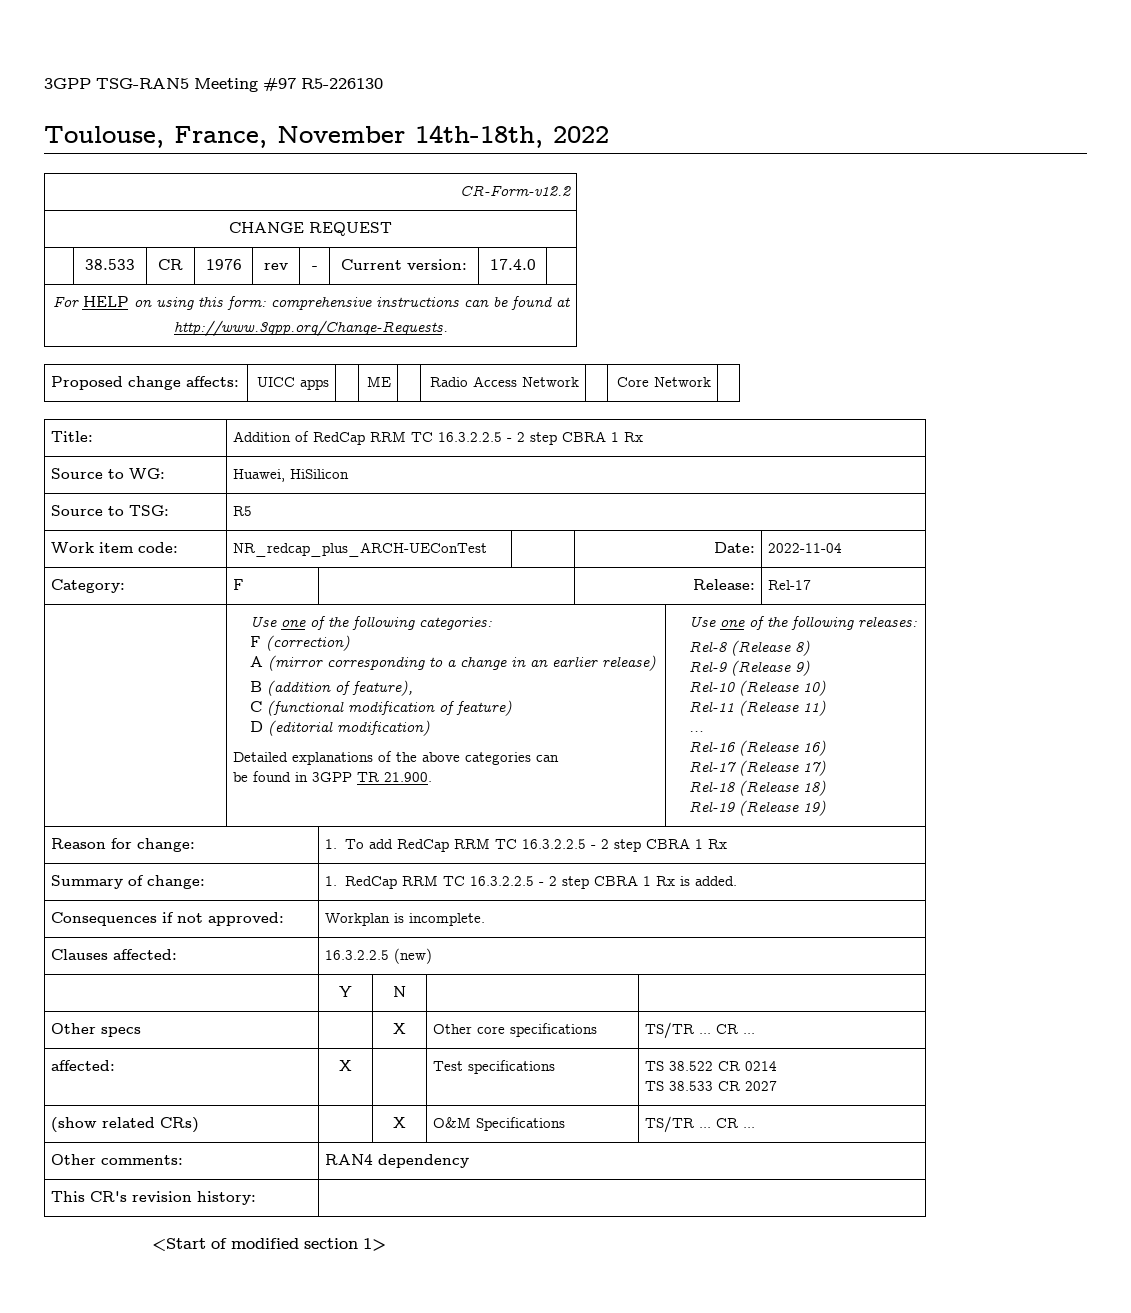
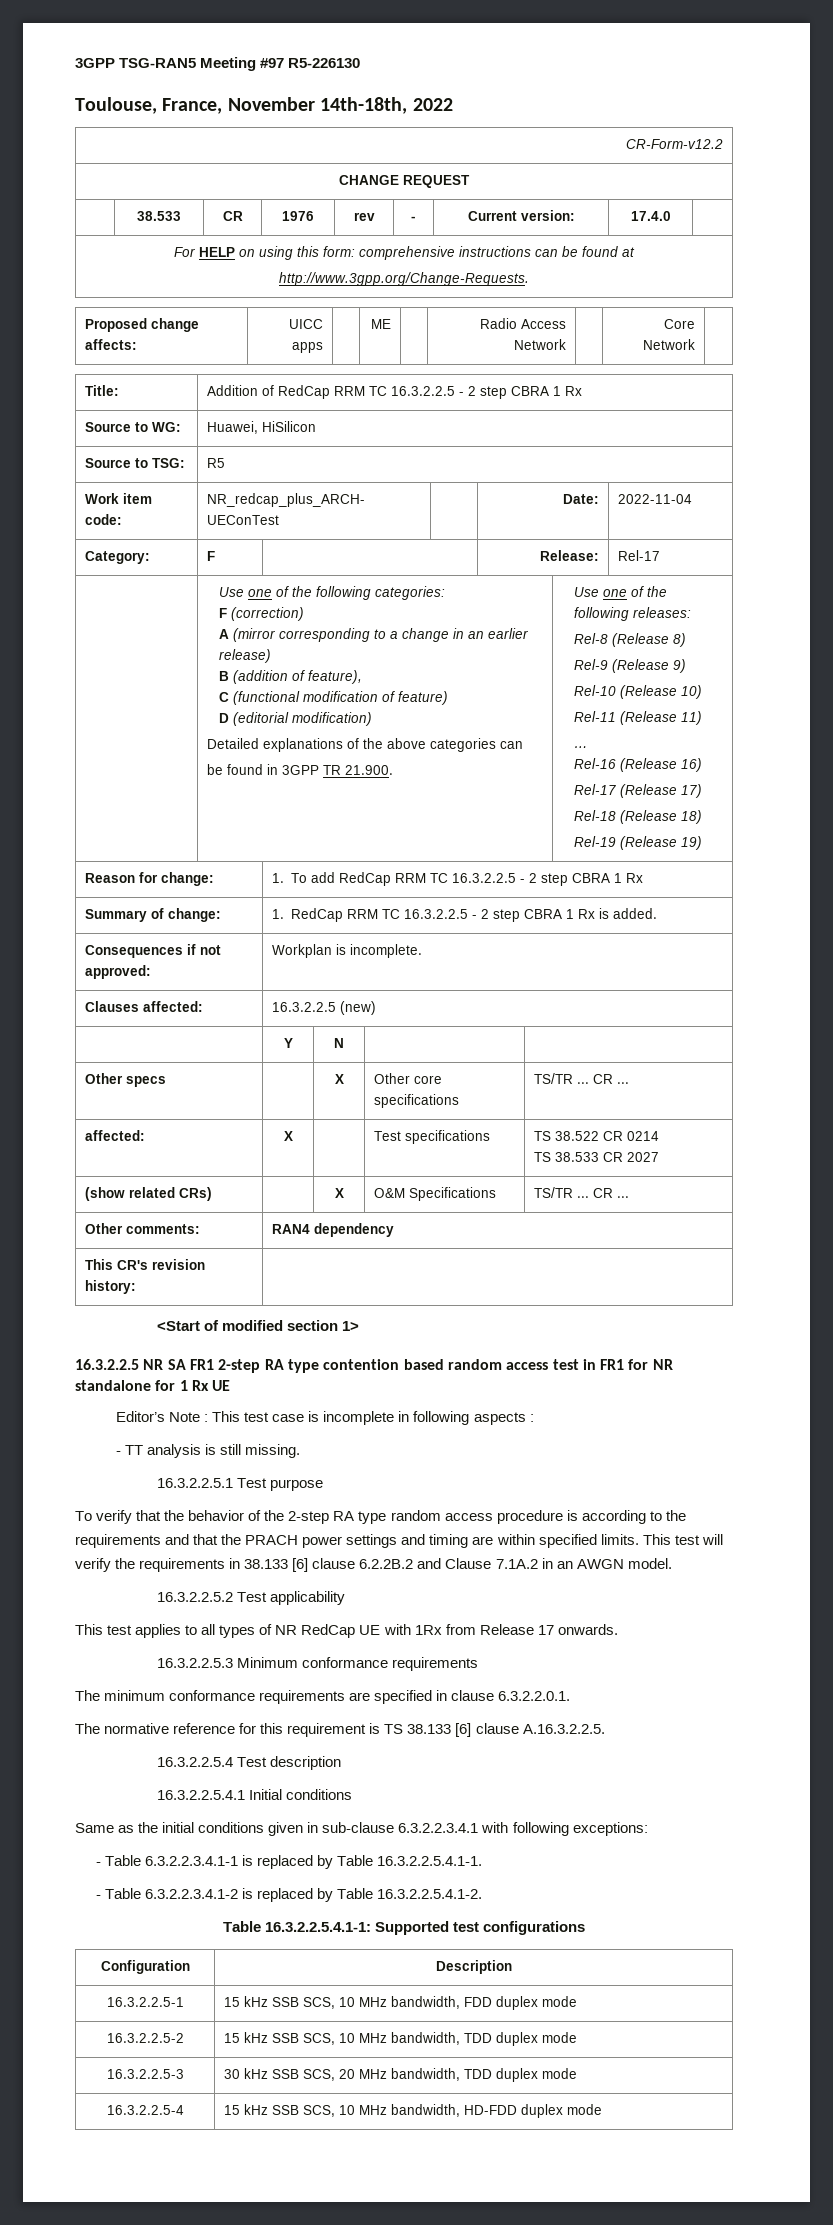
+ 16.3.2.2.5 NR SA FR1 2-step RA type contention based random access test in FR1 for NR standalone for 1 Rx UE
+ Editor’s Note : This test case is incomplete in following aspects :
+ - TT analysis is still missing.
+ 16.3.2.2.5.1 Test purpose
+ To verify that the behavior of the 2-step RA type random access procedure is according to the requirements and that the PRACH power settings and timing are within specified limits. This test will verify the requirements in 38.133 [6] clause 6.2.2B.2 and Clause 7.1A.2 in an AWGN model.
+ 16.3.2.2.5.2 Test applicability
+ This test applies to all types of NR RedCap UE with 1Rx from Release 17 onwards.
+ 16.3.2.2.5.3 Minimum conformance requirements
+ The minimum conformance requirements are specified in clause 6.3.2.2.0.1.
+ The normative reference for this requirement is TS 38.133 [6] clause A.16.3.2.2.5.
+ 16.3.2.2.5.4 Test description
+ 16.3.2.2.5.4.1 Initial conditions
+ Same as the initial conditions given in sub-clause 6.3.2.2.3.4.1 with following exceptions:
+ - Table 6.3.2.2.3.4.1-1 is replaced by Table 16.3.2.2.5.4.1-1.
+ - Table 6.3.2.2.3.4.1-2 is replaced by Table 16.3.2.2.5.4.1-2.
+ Table 16.3.2.2.5.4.1-1: Supported test configurations
+ Configuration | Description
+ 16.3.2.2.5-1 | 15 kHz SSB SCS, 10 MHz bandwidth, FDD duplex mode
+ 16.3.2.2.5-2 | 15 kHz SSB SCS, 10 MHz bandwidth, TDD duplex mode
+ 16.3.2.2.5-3 | 30 kHz SSB SCS, 20 MHz bandwidth, TDD duplex mode
+ 16.3.2.2.5-4 | 15 kHz SSB SCS, 10 MHz bandwidth, HD-FDD duplex mode

